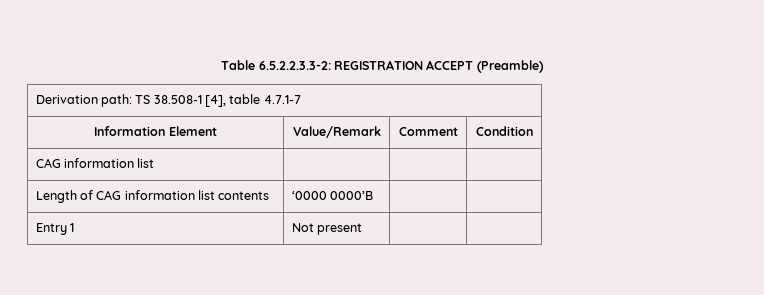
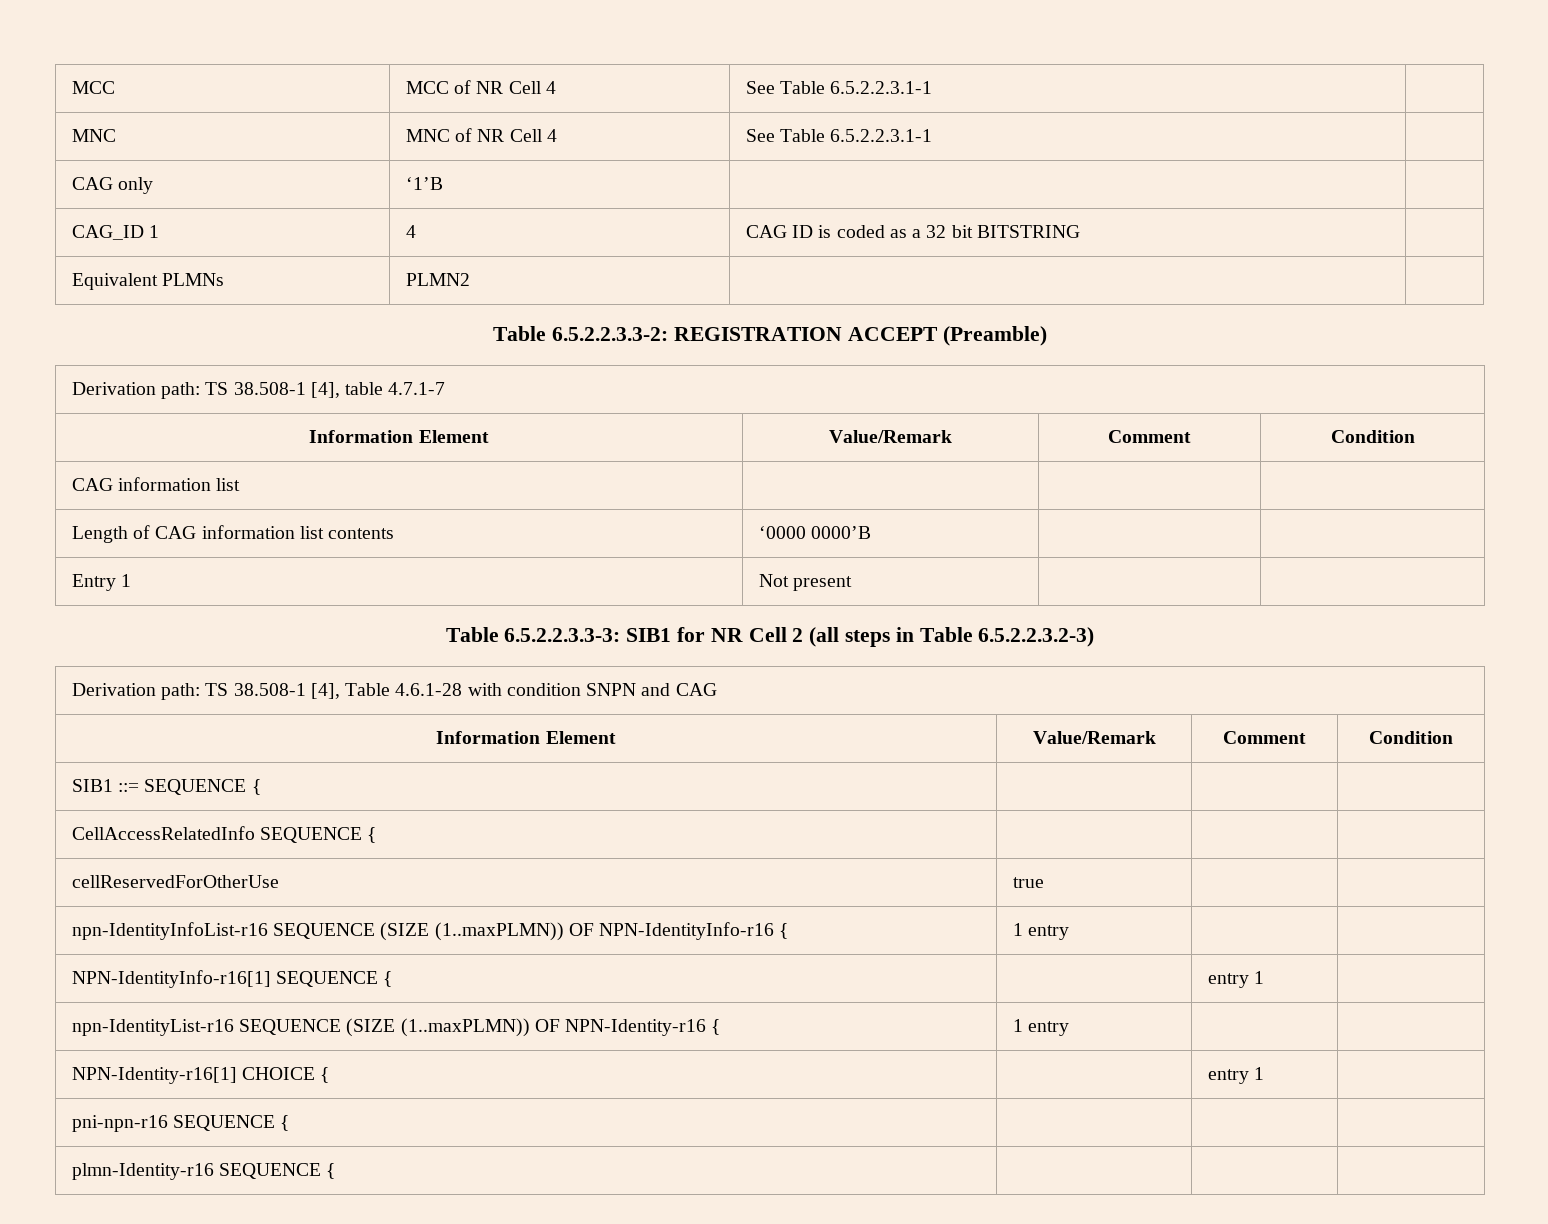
+ MCC | MCC of NR Cell 4 | See Table 6.5.2.2.3.1-1 |
+ MNC | MNC of NR Cell 4 | See Table 6.5.2.2.3.1-1 |
+ CAG only | ‘1’B | |
+ CAG_ID 1 | 4 | CAG ID is coded as a 32 bit BITSTRING |
+ Equivalent PLMNs | PLMN2 | |
+ Table 6.5.2.2.3.3-3: SIB1 for NR Cell 2 (all steps in Table 6.5.2.2.3.2-3)
+ Derivation path: TS 38.508-1 [4], Table 4.6.1-28 with condition SNPN and CAG
+ Information Element | Value/Remark | Comment | Condition
+ SIB1 ::= SEQUENCE { | | |
+ CellAccessRelatedInfo SEQUENCE { | | |
+ cellReservedForOtherUse | true | |
+ npn-IdentityInfoList-r16 SEQUENCE (SIZE (1..maxPLMN)) OF NPN-IdentityInfo-r16 { | 1 entry | |
+ NPN-IdentityInfo-r16[1] SEQUENCE { | | entry 1 |
+ npn-IdentityList-r16 SEQUENCE (SIZE (1..maxPLMN)) OF NPN-Identity-r16 { | 1 entry | |
+ NPN-Identity-r16[1] CHOICE { | | entry 1 |
+ pni-npn-r16 SEQUENCE { | | |
+ plmn-Identity-r16 SEQUENCE { | | |

